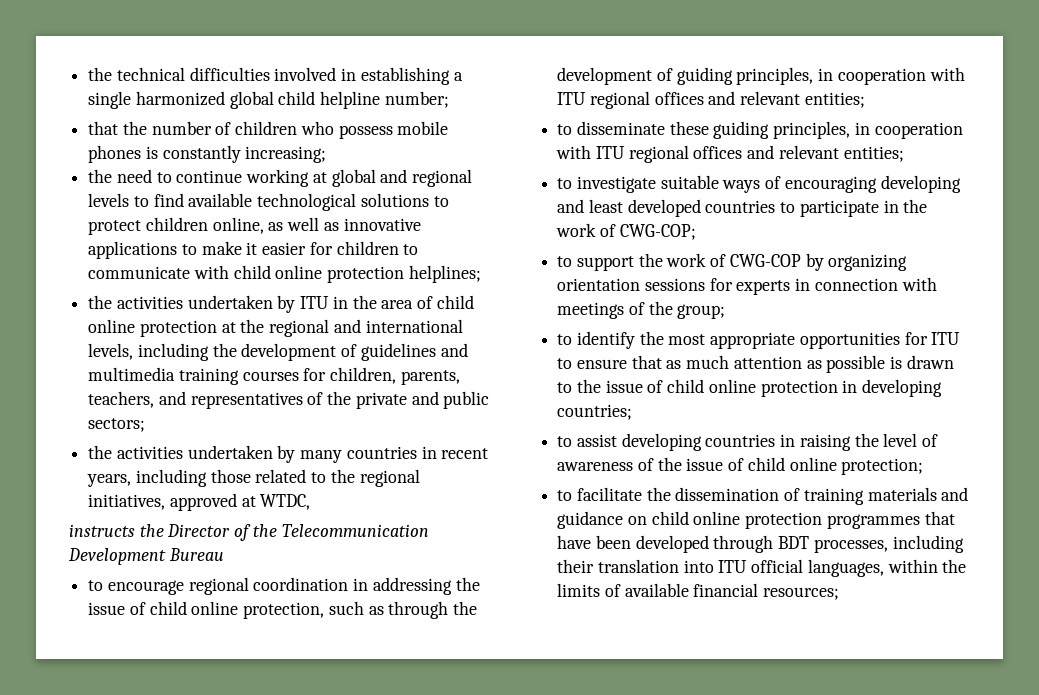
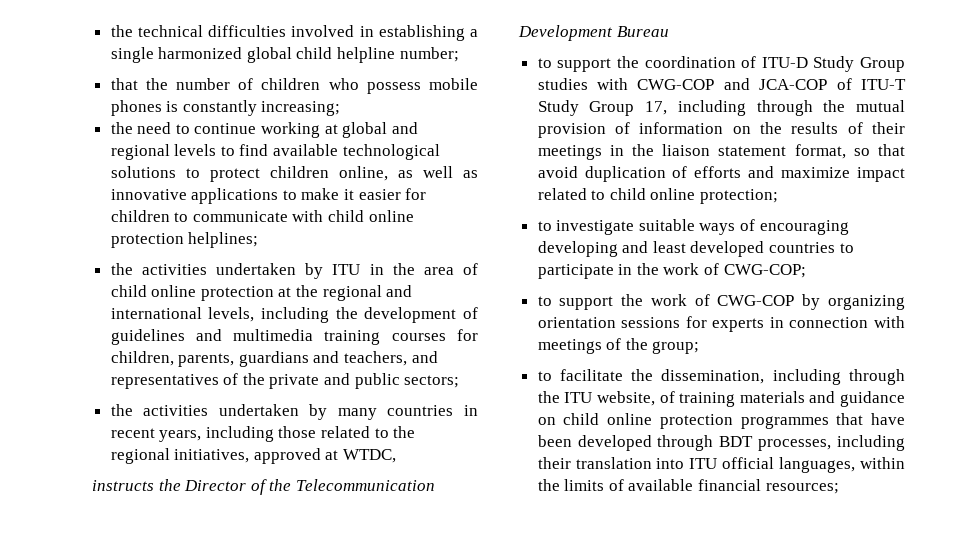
- the activities undertaken by ITU in the area of child online protection at the regional and international levels, including the development of guidelines and multimedia training courses for children, parents, teachers, and representatives of the private and public sectors;
+ the activities undertaken by ITU in the area of child online protection at the regional and international levels, including the development of guidelines and multimedia training courses for children, parents, guardians and teachers, and representatives of the private and public sectors;
- to encourage regional coordination in addressing the issue of child online protection, such as through the development of guiding principles, in cooperation with ITU regional offices and relevant entities;
- to disseminate these guiding principles, in cooperation with ITU regional offices and relevant entities;
+ to support the coordination of ITU-D Study Group studies with CWG-COP and JCA-COP of ITU-T Study Group 17, including through the mutual provision of information on the results of their meetings in the liaison statement format, so that avoid duplication of efforts and maximize impact related to child online protection;
- to identify the most appropriate opportunities for ITU to ensure that as much attention as possible is drawn to the issue of child online protection in developing countries;
- to assist developing countries in raising the level of awareness of the issue of child online protection;
- to facilitate the dissemination of training materials and guidance on child online protection programmes that have been developed through BDT processes, including their translation into ITU official languages, within the limits of available financial resources;
+ to facilitate the dissemination, including through the ITU website, of training materials and guidance on child online protection programmes that have been developed through BDT processes, including their translation into ITU official languages, within the limits of available financial resources;

